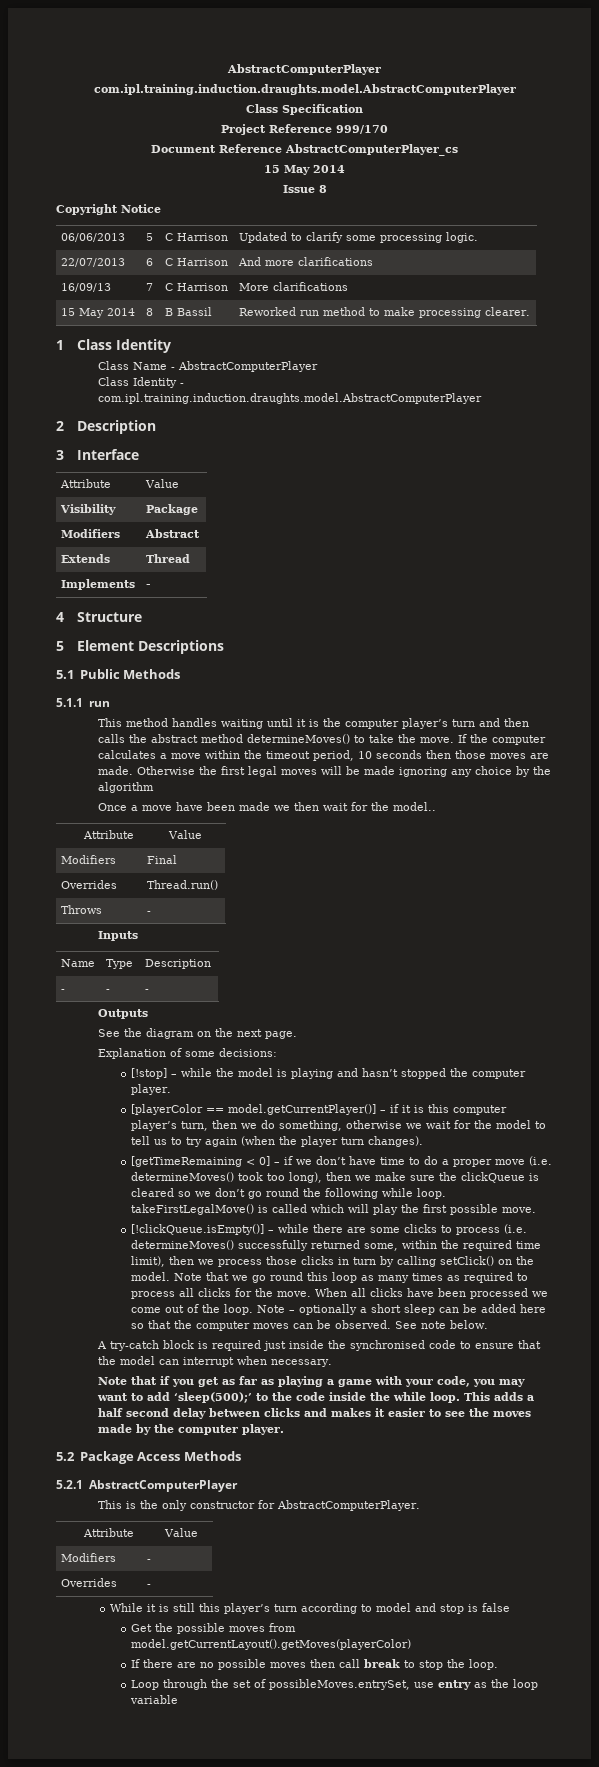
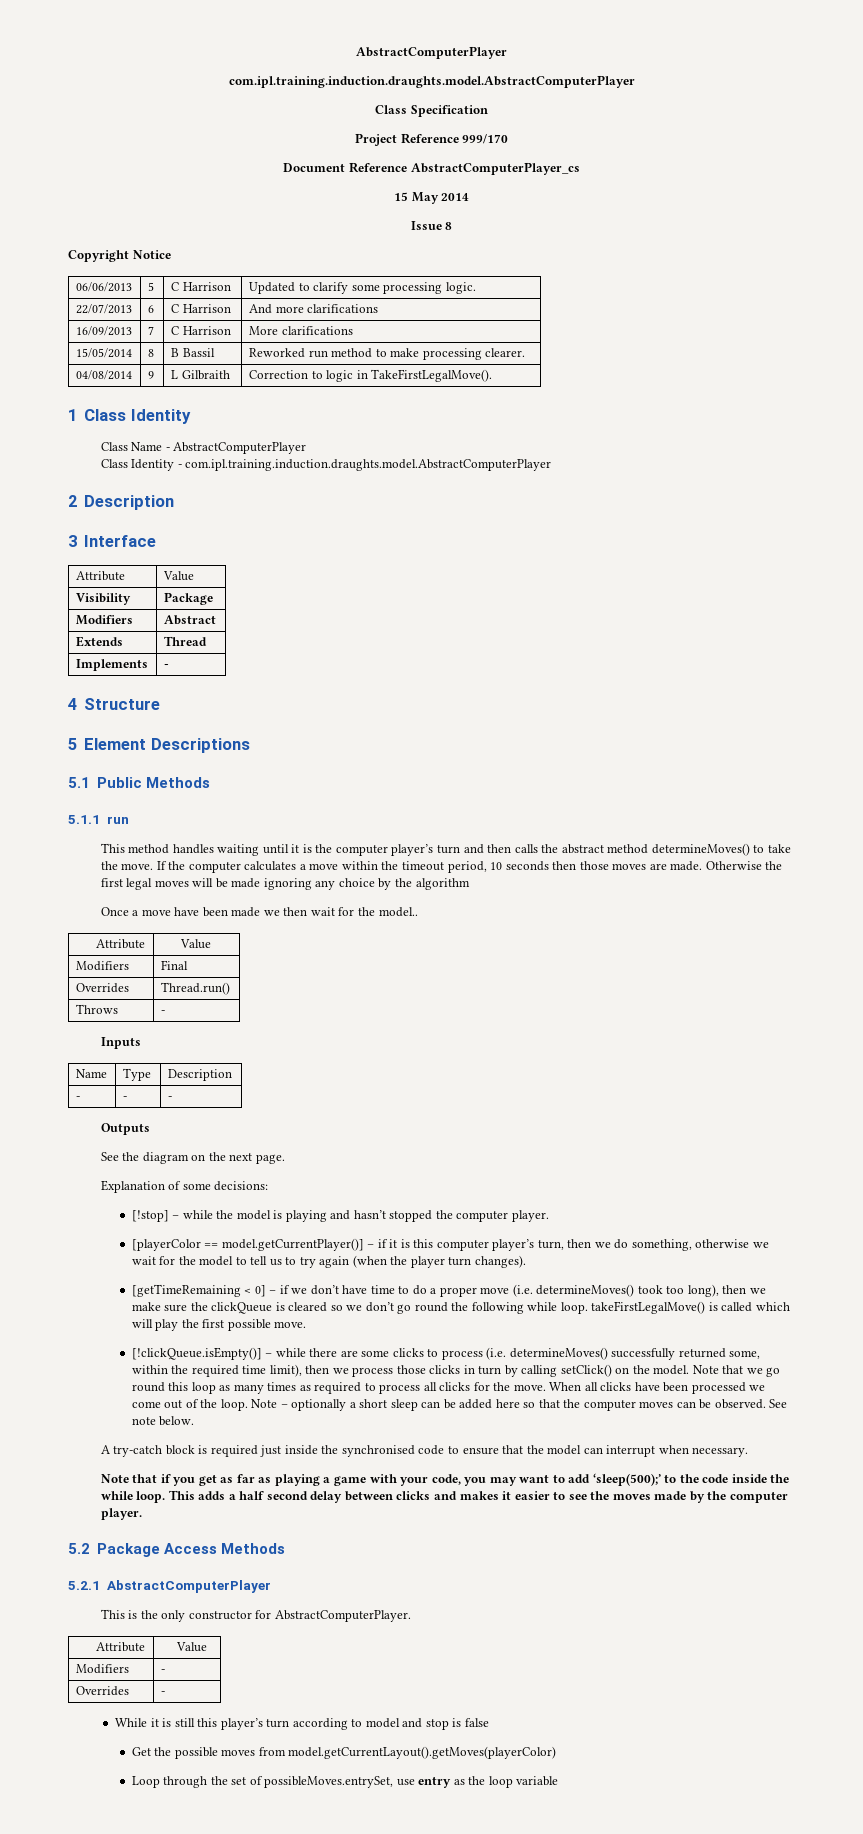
- 16/09/13 | 7 | C Harrison | More clarifications
+ 16/09/2013 | 7 | C Harrison | More clarifications
- 15 May 2014 | 8 | B Bassil | Reworked run method to make processing clearer.
+ 15/05/2014 | 8 | B Bassil | Reworked run method to make processing clearer.
+ 04/08/2014 | 9 | L Gilbraith | Correction to logic in TakeFirstLegalMove().
- If there are no possible moves then call break to stop the loop.

